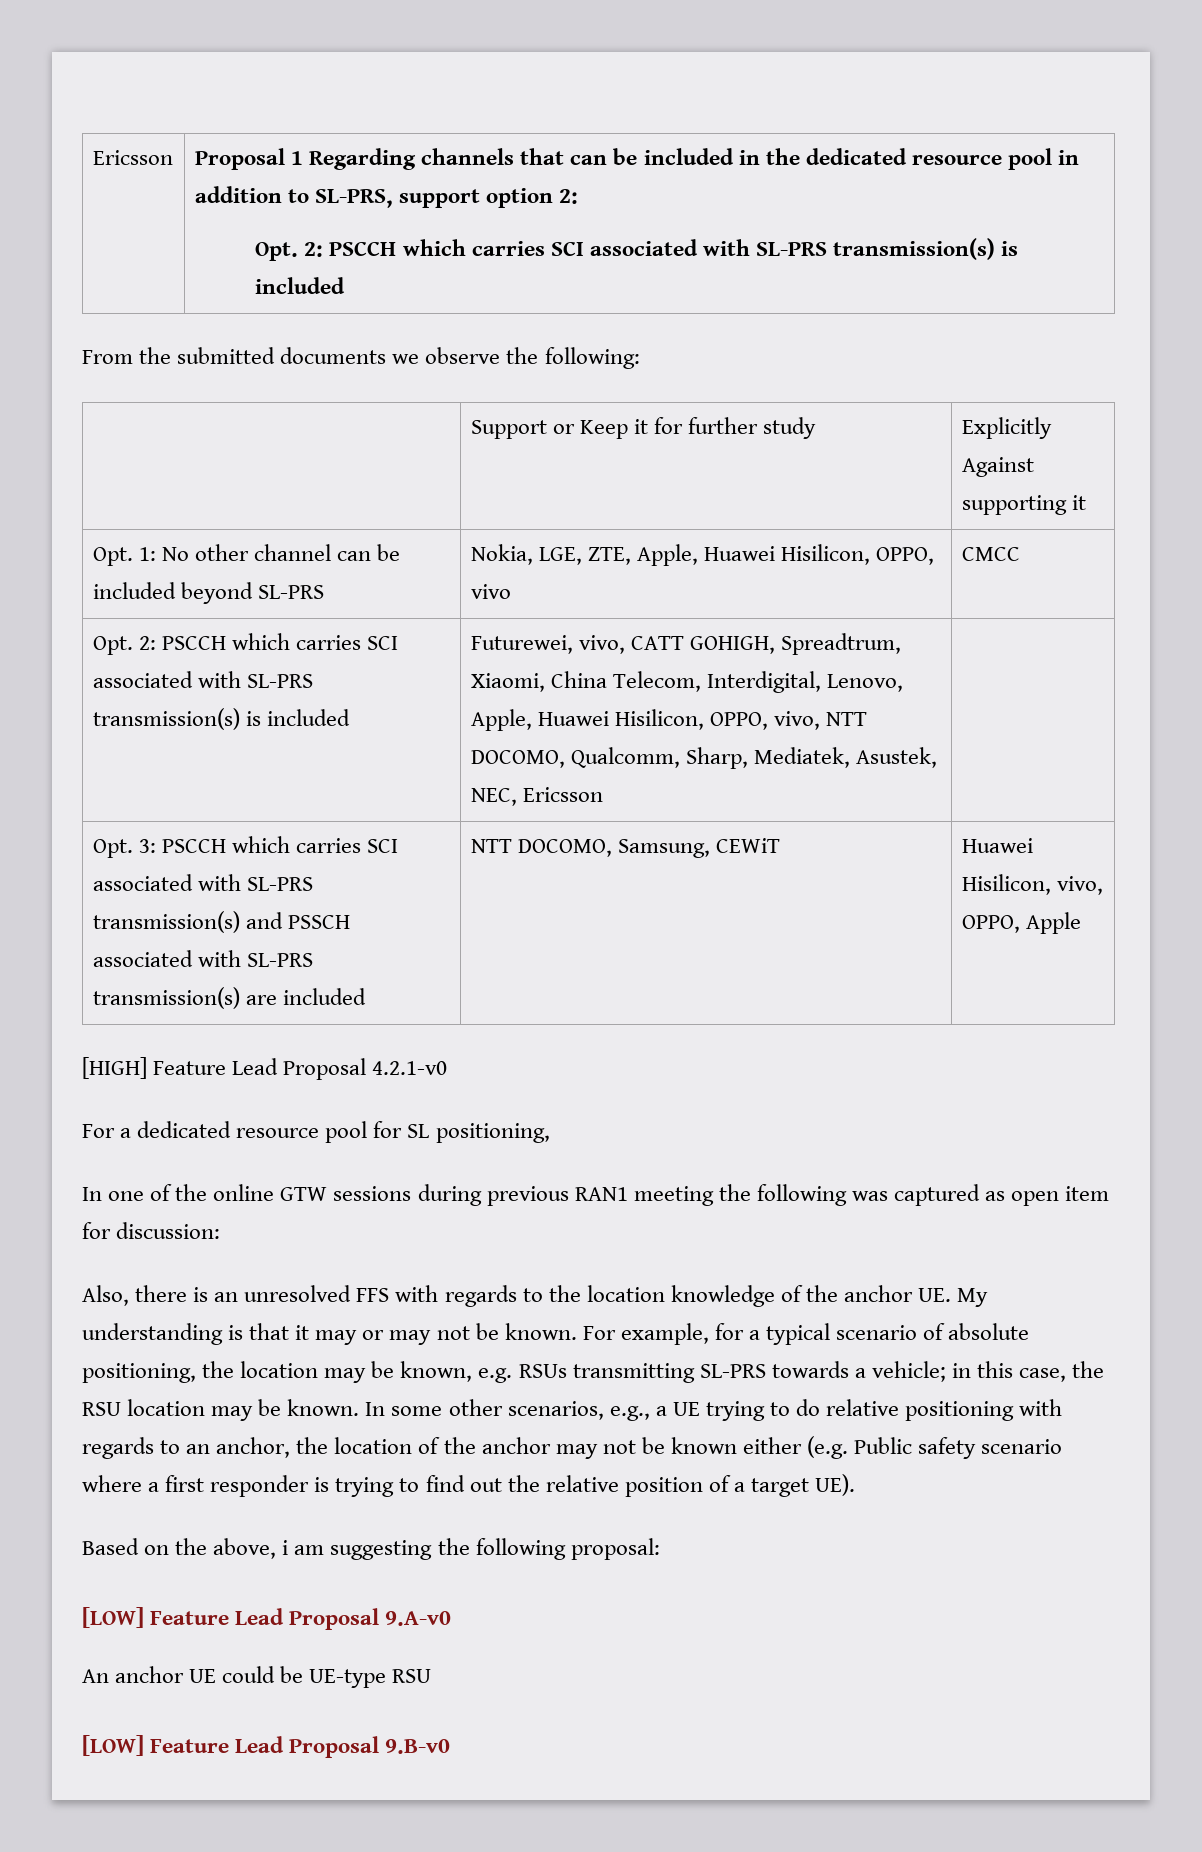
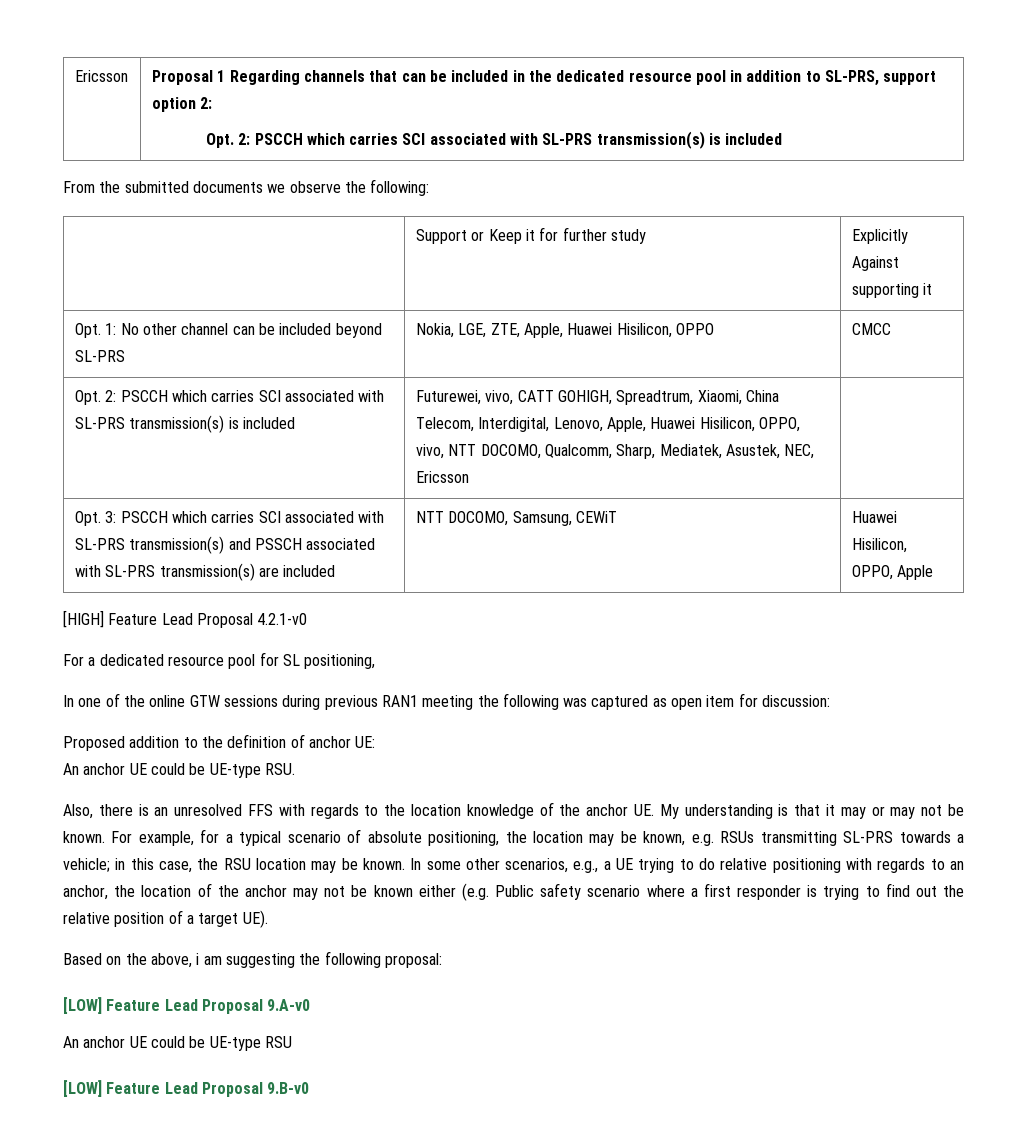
- Opt. 1: No other channel can be included beyond SL-PRS | Nokia, LGE, ZTE, Apple, Huawei Hisilicon, OPPO, vivo | CMCC
+ Opt. 1: No other channel can be included beyond SL-PRS | Nokia, LGE, ZTE, Apple, Huawei Hisilicon, OPPO | CMCC
- Opt. 3: PSCCH which carries SCI associated with SL-PRS transmission(s) and PSSCH associated with SL-PRS transmission(s) are included | NTT DOCOMO, Samsung, CEWiT | Huawei Hisilicon, vivo, OPPO, Apple
+ Opt. 3: PSCCH which carries SCI associated with SL-PRS transmission(s) and PSSCH associated with SL-PRS transmission(s) are included | NTT DOCOMO, Samsung, CEWiT | Huawei Hisilicon, OPPO, Apple
+ Proposed addition to the definition of anchor UE:
+ An anchor UE could be UE-type RSU.

